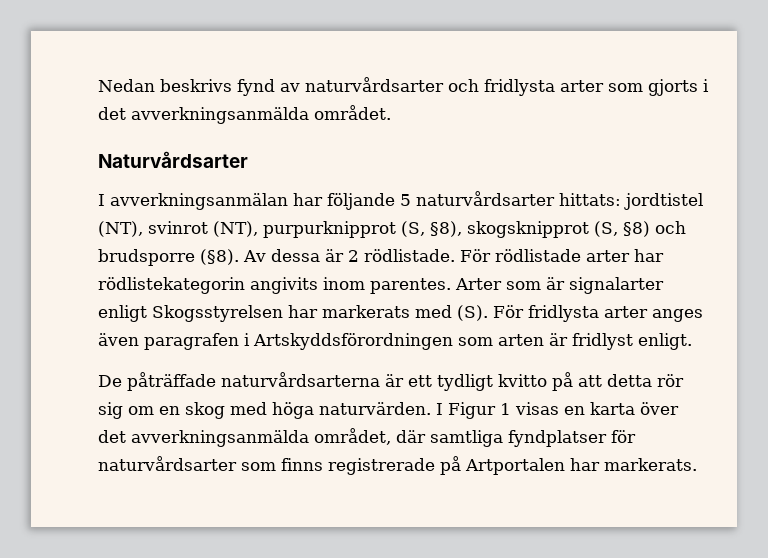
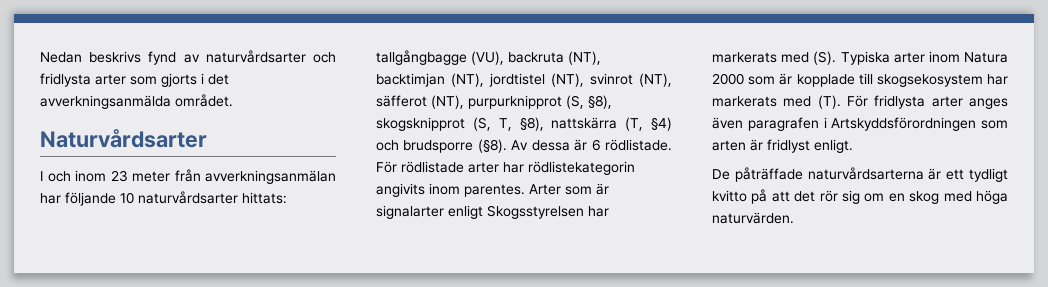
- I avverkningsanmälan har följande 5 naturvårdsarter hittats: jordtistel (NT), svinrot (NT), purpurknipprot (S, §8), skogsknipprot (S, §8) och brudsporre (§8).
+ I och inom 23 meter från avverkningsanmälan har följande 10 naturvårdsarter hittats: tallgångbagge (VU), backruta (NT), backtimjan (NT), jordtistel (NT), svinrot (NT), säfferot (NT), purpurknipprot (S, §8), skogsknipprot (S, T, §8), nattskärra (T, §4) och brudsporre (§8).
- Av dessa är 2 rödlistade.
+ Av dessa är 6 rödlistade.
- Arter som är signalarter enligt Skogsstyrelsen har markerats med (S). För fridlysta arter anges även paragrafen i Artskyddsförordningen som arten är fridlyst enligt.
+ Arter som är signalarter enligt Skogsstyrelsen har markerats med (S). Typiska arter inom Natura 2000 som är kopplade till skogsekosystem har markerats med (T). För fridlysta arter anges även paragrafen i Artskyddsförordningen som arten är fridlyst enligt.
- De påträffade naturvårdsarterna är ett tydligt kvitto på att detta rör sig om en skog med höga naturvärden. I Figur 1 visas en karta över det avverkningsanmälda området, där samtliga fyndplatser för naturvårdsarter som finns registrerade på Artportalen har markerats.
+ De påträffade naturvårdsarterna är ett tydligt kvitto på att det rör sig om en skog med höga naturvärden.

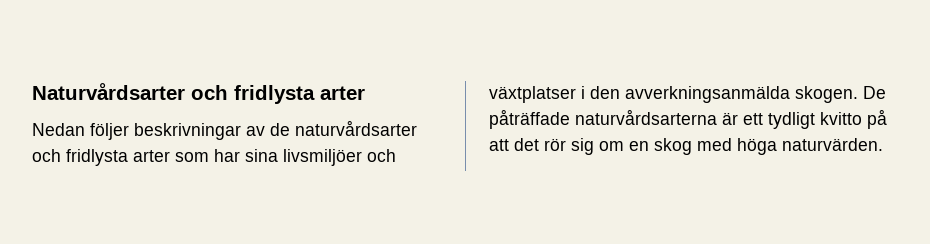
- Nedan beskrivs fynd av naturvårdsarter och fridlysta arter som gjorts i det avverkningsanmälda området.
- Naturvårdsarter
- I och inom 23 meter från avverkningsanmälan har följande 10 naturvårdsarter hittats: tallgångbagge (VU), backruta (NT), backtimjan (NT), jordtistel (NT), svinrot (NT), säfferot (NT), purpurknipprot (S, §8), skogsknipprot (S, T, §8), nattskärra (T, §4) och brudsporre (§8). Av dessa är 6 rödlistade. För rödlistade arter har rödlistekategorin angivits inom parentes. Arter som är signalarter enligt Skogsstyrelsen har markerats med (S). Typiska arter inom Natura 2000 som är kopplade till skogsekosystem har markerats med (T). För fridlysta arter anges även paragrafen i Artskyddsförordningen som arten är fridlyst enligt.
- De påträffade naturvårdsarterna är ett tydligt kvitto på att det rör sig om en skog med höga naturvärden.
+ Naturvårdsarter och fridlysta arter
+ Nedan följer beskrivningar av de naturvårdsarter och fridlysta arter som har sina livsmiljöer och växtplatser i den avverkningsanmälda skogen. De påträffade naturvårdsarterna är ett tydligt kvitto på att det rör sig om en skog med höga naturvärden.

